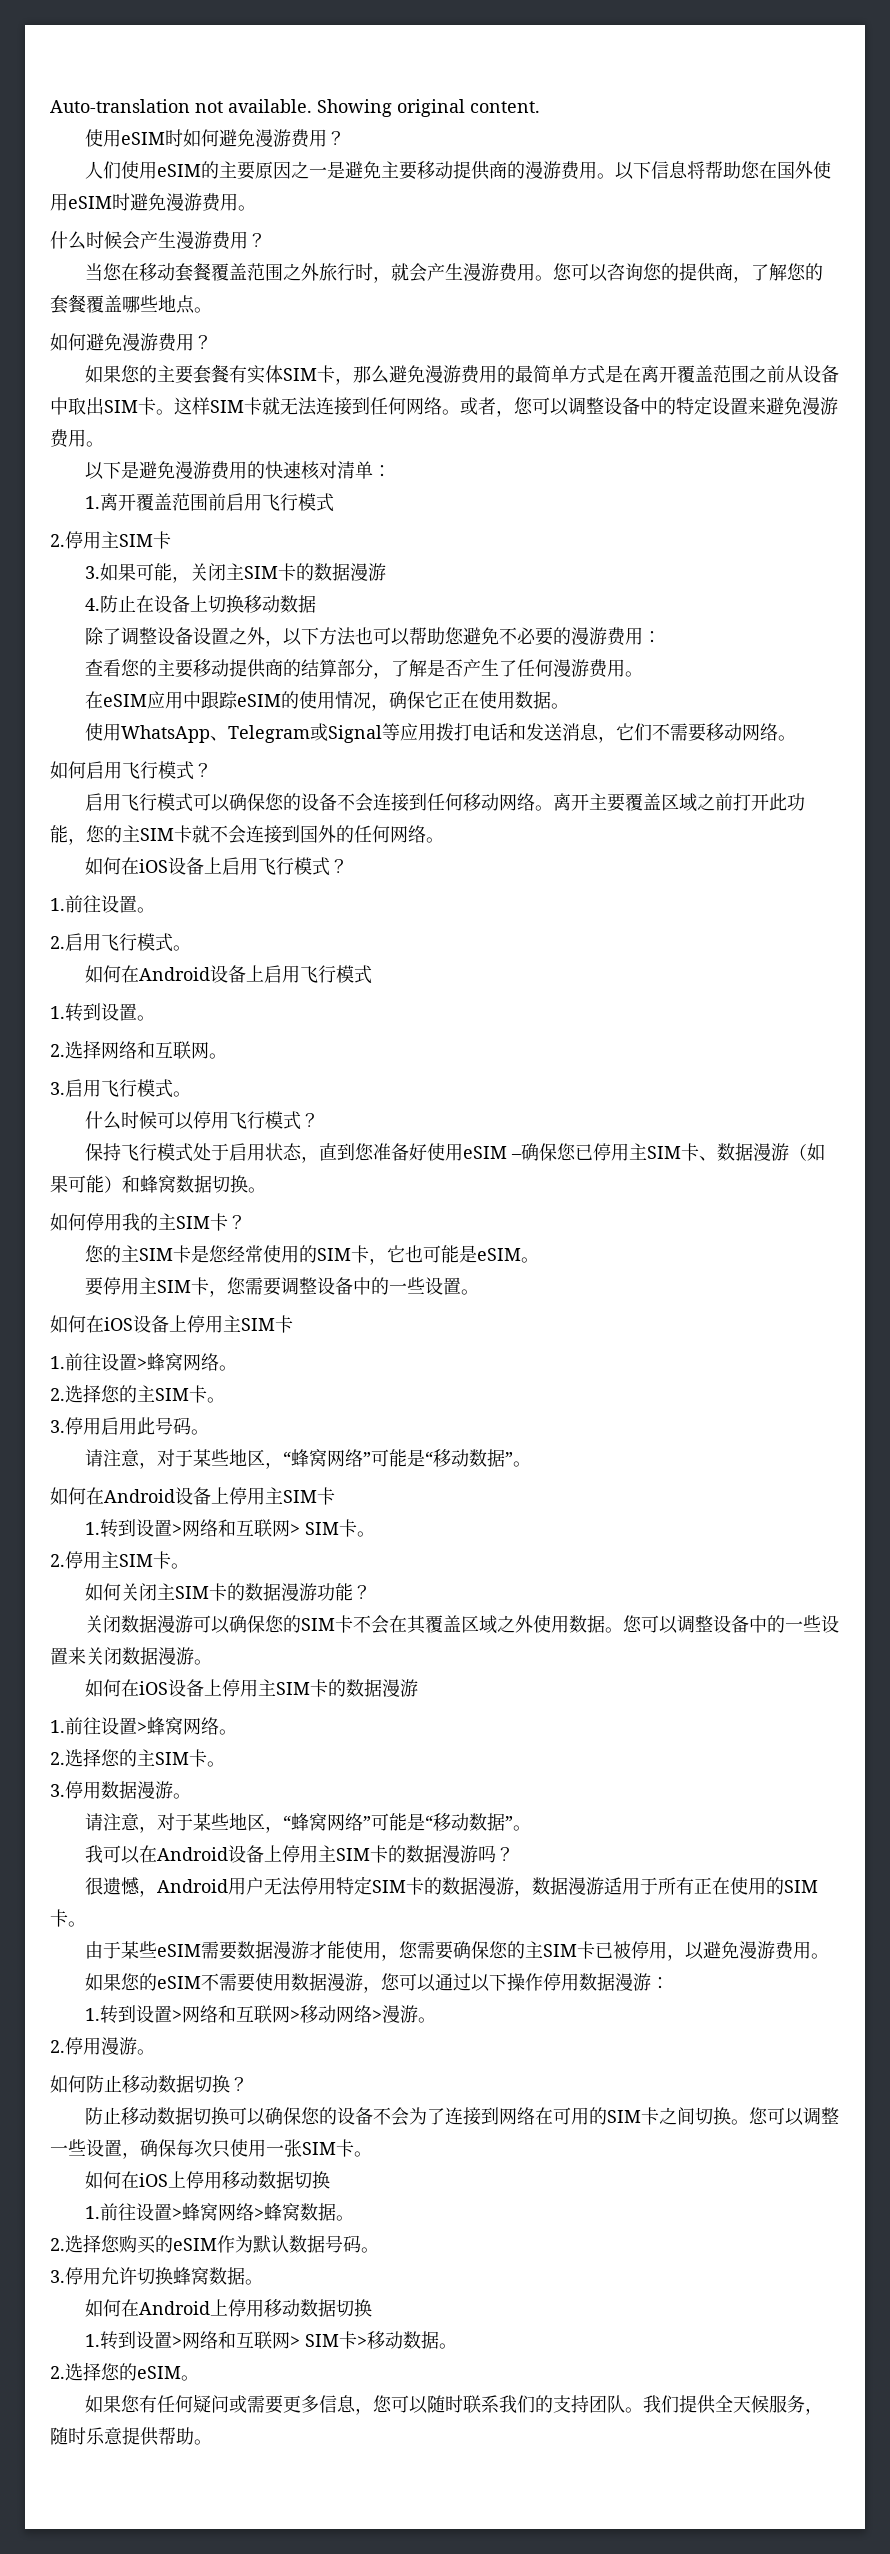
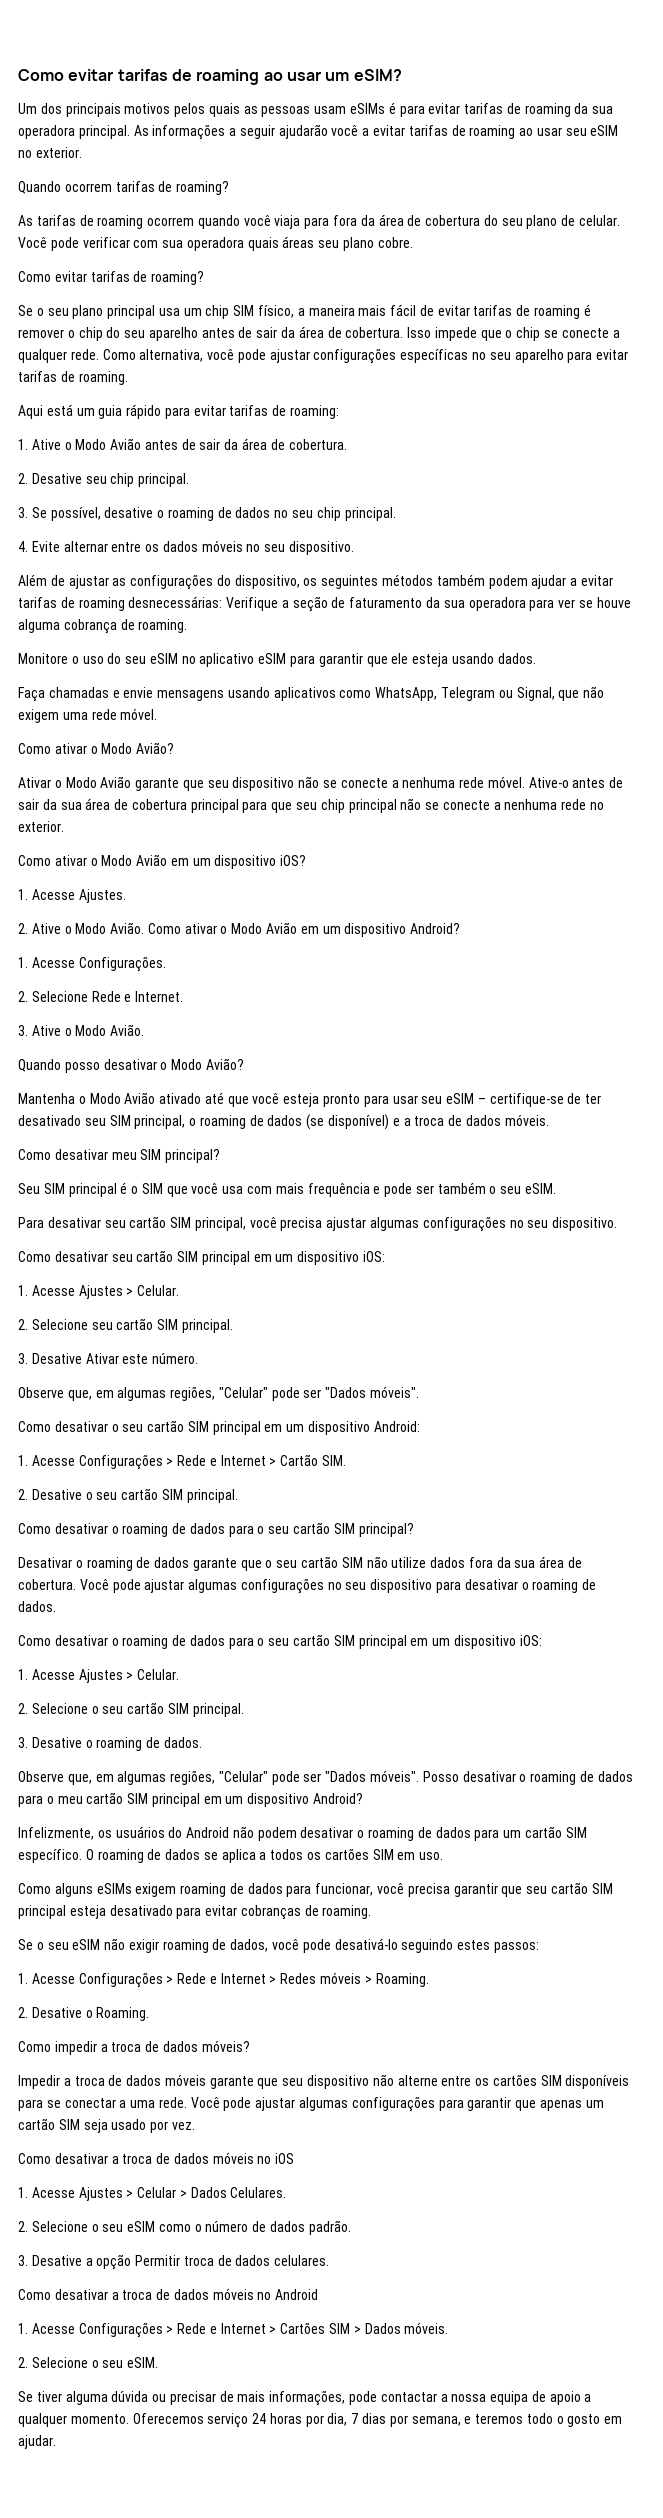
- Auto-translation not available. Showing original content.
- 使用eSIM时如何避免漫游费用？
- 人们使用eSIM的主要原因之一是避免主要移动提供商的漫游费用。以下信息将帮助您在国外使用eSIM时避免漫游费用。
- 什么时候会产生漫游费用？
- 当您在移动套餐覆盖范围之外旅行时，就会产生漫游费用。您可以咨询您的提供商，了解您的套餐覆盖哪些地点。
- 如何避免漫游费用？
- 如果您的主要套餐有实体SIM卡，那么避免漫游费用的最简单方式是在离开覆盖范围之前从设备中取出SIM卡。这样SIM卡就无法连接到任何网络。或者，您可以调整设备中的特定设置来避免漫游费用。
- 以下是避免漫游费用的快速核对清单：
- 1.离开覆盖范围前启用飞行模式
- 2.停用主SIM卡
- 3.如果可能，关闭主SIM卡的数据漫游
- 4.防止在设备上切换移动数据
- 除了调整设备设置之外，以下方法也可以帮助您避免不必要的漫游费用：
- 查看您的主要移动提供商的结算部分，了解是否产生了任何漫游费用。
- 在eSIM应用中跟踪eSIM的使用情况，确保它正在使用数据。
- 使用WhatsApp、Telegram或Signal等应用拨打电话和发送消息，它们不需要移动网络。
- 如何启用飞行模式？
- 启用飞行模式可以确保您的设备不会连接到任何移动网络。离开主要覆盖区域之前打开此功能，您的主SIM卡就不会连接到国外的任何网络。
- 如何在iOS设备上启用飞行模式？
- 1.前往设置。
- 2.启用飞行模式。
- 如何在Android设备上启用飞行模式
- 1.转到设置。
- 2.选择网络和互联网。
- 3.启用飞行模式。
- 什么时候可以停用飞行模式？
- 保持飞行模式处于启用状态，直到您准备好使用eSIM –确保您已停用主SIM卡、数据漫游（如果可能）和蜂窝数据切换。
- 如何停用我的主SIM卡？
- 您的主SIM卡是您经常使用的SIM卡，它也可能是eSIM。
- 要停用主SIM卡，您需要调整设备中的一些设置。
- 如何在iOS设备上停用主SIM卡
- 1.前往设置>蜂窝网络。
- 2.选择您的主SIM卡。
- 3.停用启用此号码。
- 请注意，对于某些地区，“蜂窝网络”可能是“移动数据”。
- 如何在Android设备上停用主SIM卡
- 1.转到设置>网络和互联网> SIM卡。
- 2.停用主SIM卡。
- 如何关闭主SIM卡的数据漫游功能？
- 关闭数据漫游可以确保您的SIM卡不会在其覆盖区域之外使用数据。您可以调整设备中的一些设置来关闭数据漫游。
- 如何在iOS设备上停用主SIM卡的数据漫游
- 1.前往设置>蜂窝网络。
- 2.选择您的主SIM卡。
- 3.停用数据漫游。
- 请注意，对于某些地区，“蜂窝网络”可能是“移动数据”。
- 我可以在Android设备上停用主SIM卡的数据漫游吗？
- 很遗憾，Android用户无法停用特定SIM卡的数据漫游，数据漫游适用于所有正在使用的SIM卡。
- 由于某些eSIM需要数据漫游才能使用，您需要确保您的主SIM卡已被停用，以避免漫游费用。
- 如果您的eSIM不需要使用数据漫游，您可以通过以下操作停用数据漫游：
- 1.转到设置>网络和互联网>移动网络>漫游。
- 2.停用漫游。
- 如何防止移动数据切换？
- 防止移动数据切换可以确保您的设备不会为了连接到网络在可用的SIM卡之间切换。您可以调整一些设置，确保每次只使用一张SIM卡。
- 如何在iOS上停用移动数据切换
- 1.前往设置>蜂窝网络>蜂窝数据。
- 2.选择您购买的eSIM作为默认数据号码。
- 3.停用允许切换蜂窝数据。
- 如何在Android上停用移动数据切换
- 1.转到设置>网络和互联网> SIM卡>移动数据。
- 2.选择您的eSIM。
- 如果您有任何疑问或需要更多信息，您可以随时联系我们的支持团队。我们提供全天候服务，随时乐意提供帮助。
+ Como evitar tarifas de roaming ao usar um eSIM?
+ Um dos principais motivos pelos quais as pessoas usam eSIMs é para evitar tarifas de roaming da sua operadora principal. As informações a seguir ajudarão você a evitar tarifas de roaming ao usar seu eSIM no exterior.
+ Quando ocorrem tarifas de roaming?
+ As tarifas de roaming ocorrem quando você viaja para fora da área de cobertura do seu plano de celular. Você pode verificar com sua operadora quais áreas seu plano cobre.
+ Como evitar tarifas de roaming?
+ Se o seu plano principal usa um chip SIM físico, a maneira mais fácil de evitar tarifas de roaming é remover o chip do seu aparelho antes de sair da área de cobertura. Isso impede que o chip se conecte a qualquer rede. Como alternativa, você pode ajustar configurações específicas no seu aparelho para evitar tarifas de roaming.
+ Aqui está um guia rápido para evitar tarifas de roaming:
+ 1. Ative o Modo Avião antes de sair da área de cobertura.
+ 2. Desative seu chip principal.
+ 3. Se possível, desative o roaming de dados no seu chip principal.
+ 4. Evite alternar entre os dados móveis no seu dispositivo.
+ Além de ajustar as configurações do dispositivo, os seguintes métodos também podem ajudar a evitar tarifas de roaming desnecessárias: Verifique a seção de faturamento da sua operadora para ver se houve alguma cobrança de roaming.
+ Monitore o uso do seu eSIM no aplicativo eSIM para garantir que ele esteja usando dados.
+ Faça chamadas e envie mensagens usando aplicativos como WhatsApp, Telegram ou Signal, que não exigem uma rede móvel.
+ Como ativar o Modo Avião?
+ Ativar o Modo Avião garante que seu dispositivo não se conecte a nenhuma rede móvel. Ative-o antes de sair da sua área de cobertura principal para que seu chip principal não se conecte a nenhuma rede no exterior.
+ Como ativar o Modo Avião em um dispositivo iOS?
+ 1. Acesse Ajustes.
+ 2. Ative o Modo Avião. Como ativar o Modo Avião em um dispositivo Android?
+ 1. Acesse Configurações.
+ 2. Selecione Rede e Internet.
+ 3. Ative o Modo Avião.
+ Quando posso desativar o Modo Avião?
+ Mantenha o Modo Avião ativado até que você esteja pronto para usar seu eSIM – certifique-se de ter desativado seu SIM principal, o roaming de dados (se disponível) e a troca de dados móveis.
+ Como desativar meu SIM principal?
+ Seu SIM principal é o SIM que você usa com mais frequência e pode ser também o seu eSIM.
+ Para desativar seu cartão SIM principal, você precisa ajustar algumas configurações no seu dispositivo.
+ Como desativar seu cartão SIM principal em um dispositivo iOS:
+ 1. Acesse Ajustes > Celular.
+ 2. Selecione seu cartão SIM principal.
+ 3. Desative Ativar este número.
+ Observe que, em algumas regiões, "Celular" pode ser "Dados móveis".
+ Como desativar o seu cartão SIM principal em um dispositivo Android:
+ 1. Acesse Configurações > Rede e Internet > Cartão SIM.
+ 2. Desative o seu cartão SIM principal.
+ Como desativar o roaming de dados para o seu cartão SIM principal?
+ Desativar o roaming de dados garante que o seu cartão SIM não utilize dados fora da sua área de cobertura. Você pode ajustar algumas configurações no seu dispositivo para desativar o roaming de dados.
+ Como desativar o roaming de dados para o seu cartão SIM principal em um dispositivo iOS:
+ 1. Acesse Ajustes > Celular.
+ 2. Selecione o seu cartão SIM principal.
+ 3. Desative o roaming de dados.
+ Observe que, em algumas regiões, "Celular" pode ser "Dados móveis". Posso desativar o roaming de dados para o meu cartão SIM principal em um dispositivo Android?
+ Infelizmente, os usuários do Android não podem desativar o roaming de dados para um cartão SIM específico. O roaming de dados se aplica a todos os cartões SIM em uso.
+ Como alguns eSIMs exigem roaming de dados para funcionar, você precisa garantir que seu cartão SIM principal esteja desativado para evitar cobranças de roaming.
+ Se o seu eSIM não exigir roaming de dados, você pode desativá-lo seguindo estes passos:
+ 1. Acesse Configurações > Rede e Internet > Redes móveis > Roaming.
+ 2. Desative o Roaming.
+ Como impedir a troca de dados móveis?
+ Impedir a troca de dados móveis garante que seu dispositivo não alterne entre os cartões SIM disponíveis para se conectar a uma rede. Você pode ajustar algumas configurações para garantir que apenas um cartão SIM seja usado por vez.
+ Como desativar a troca de dados móveis no iOS
+ 1. Acesse Ajustes > Celular > Dados Celulares.
+ 2. Selecione o seu eSIM como o número de dados padrão.
+ 3. Desative a opção Permitir troca de dados celulares.
+ Como desativar a troca de dados móveis no Android
+ 1. Acesse Configurações > Rede e Internet > Cartões SIM > Dados móveis.
+ 2. Selecione o seu eSIM.
+ Se tiver alguma dúvida ou precisar de mais informações, pode contactar a nossa equipa de apoio a qualquer momento. Oferecemos serviço 24 horas por dia, 7 dias por semana, e teremos todo o gosto em ajudar.

